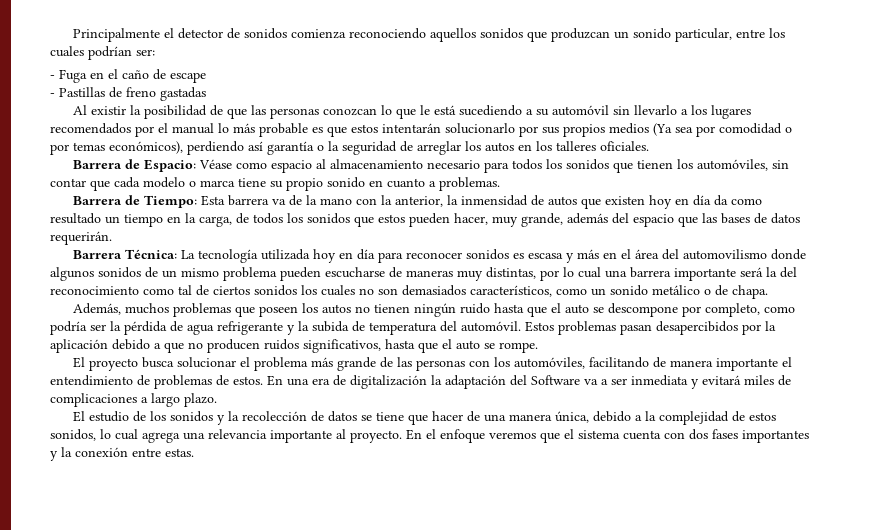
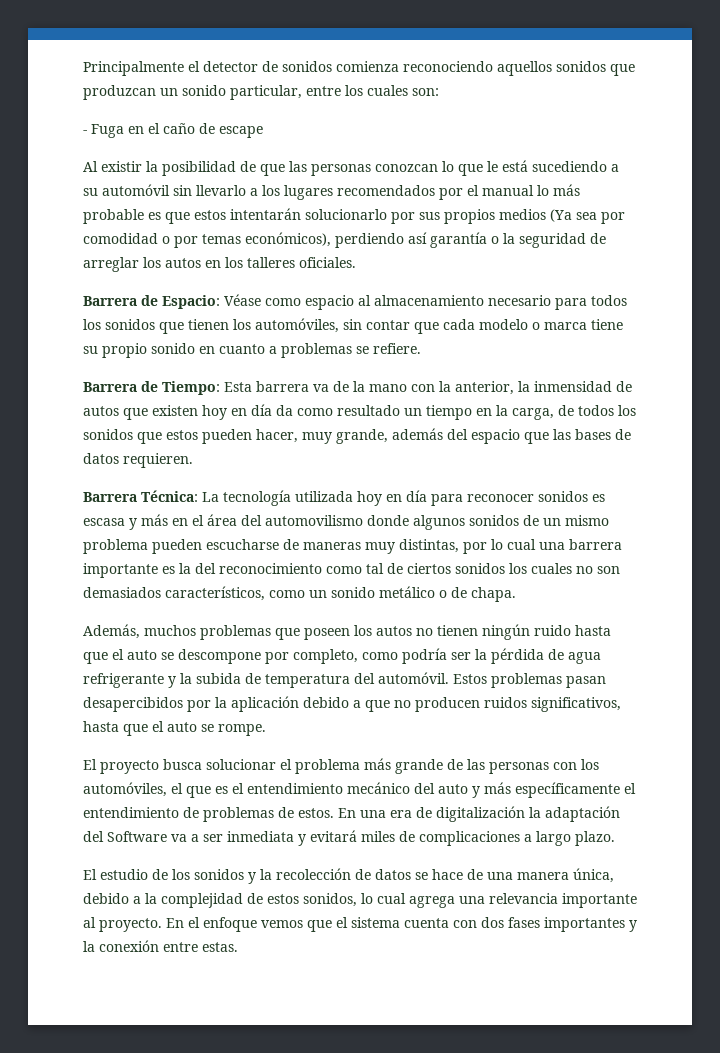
- Principalmente el detector de sonidos comienza reconociendo aquellos sonidos que produzcan un sonido particular, entre los cuales podrían ser:
+ Principalmente el detector de sonidos comienza reconociendo aquellos sonidos que produzcan un sonido particular, entre los cuales son:
- - Pastillas de freno gastadas
- Barrera de Espacio: Véase como espacio al almacenamiento necesario para todos los sonidos que tienen los automóviles, sin contar que cada modelo o marca tiene su propio sonido en cuanto a problemas.
+ Barrera de Espacio: Véase como espacio al almacenamiento necesario para todos los sonidos que tienen los automóviles, sin contar que cada modelo o marca tiene su propio sonido en cuanto a problemas se refiere.
- Barrera de Tiempo: Esta barrera va de la mano con la anterior, la inmensidad de autos que existen hoy en día da como resultado un tiempo en la carga, de todos los sonidos que estos pueden hacer, muy grande, además del espacio que las bases de datos requerirán.
+ Barrera de Tiempo: Esta barrera va de la mano con la anterior, la inmensidad de autos que existen hoy en día da como resultado un tiempo en la carga, de todos los sonidos que estos pueden hacer, muy grande, además del espacio que las bases de datos requieren.
- Barrera Técnica: La tecnología utilizada hoy en día para reconocer sonidos es escasa y más en el área del automovilismo donde algunos sonidos de un mismo problema pueden escucharse de maneras muy distintas, por lo cual una barrera importante será la del reconocimiento como tal de ciertos sonidos los cuales no son demasiados característicos, como un sonido metálico o de chapa.
+ Barrera Técnica: La tecnología utilizada hoy en día para reconocer sonidos es escasa y más en el área del automovilismo donde algunos sonidos de un mismo problema pueden escucharse de maneras muy distintas, por lo cual una barrera importante es la del reconocimiento como tal de ciertos sonidos los cuales no son demasiados característicos, como un sonido metálico o de chapa.
- El proyecto busca solucionar el problema más grande de las personas con los automóviles, facilitando de manera importante el entendimiento de problemas de estos.
+ El proyecto busca solucionar el problema más grande de las personas con los automóviles, el que es el entendimiento mecánico del auto y más específicamente el entendimiento de problemas de estos.
- El estudio de los sonidos y la recolección de datos se tiene que hacer de una manera única, debido a la complejidad de estos sonidos, lo cual agrega una relevancia importante al proyecto.
+ El estudio de los sonidos y la recolección de datos se hace de una manera única, debido a la complejidad de estos sonidos, lo cual agrega una relevancia importante al proyecto.
- En el enfoque veremos que el sistema cuenta con dos fases importantes y la conexión entre estas.
+ En el enfoque vemos que el sistema cuenta con dos fases importantes y la conexión entre estas.

